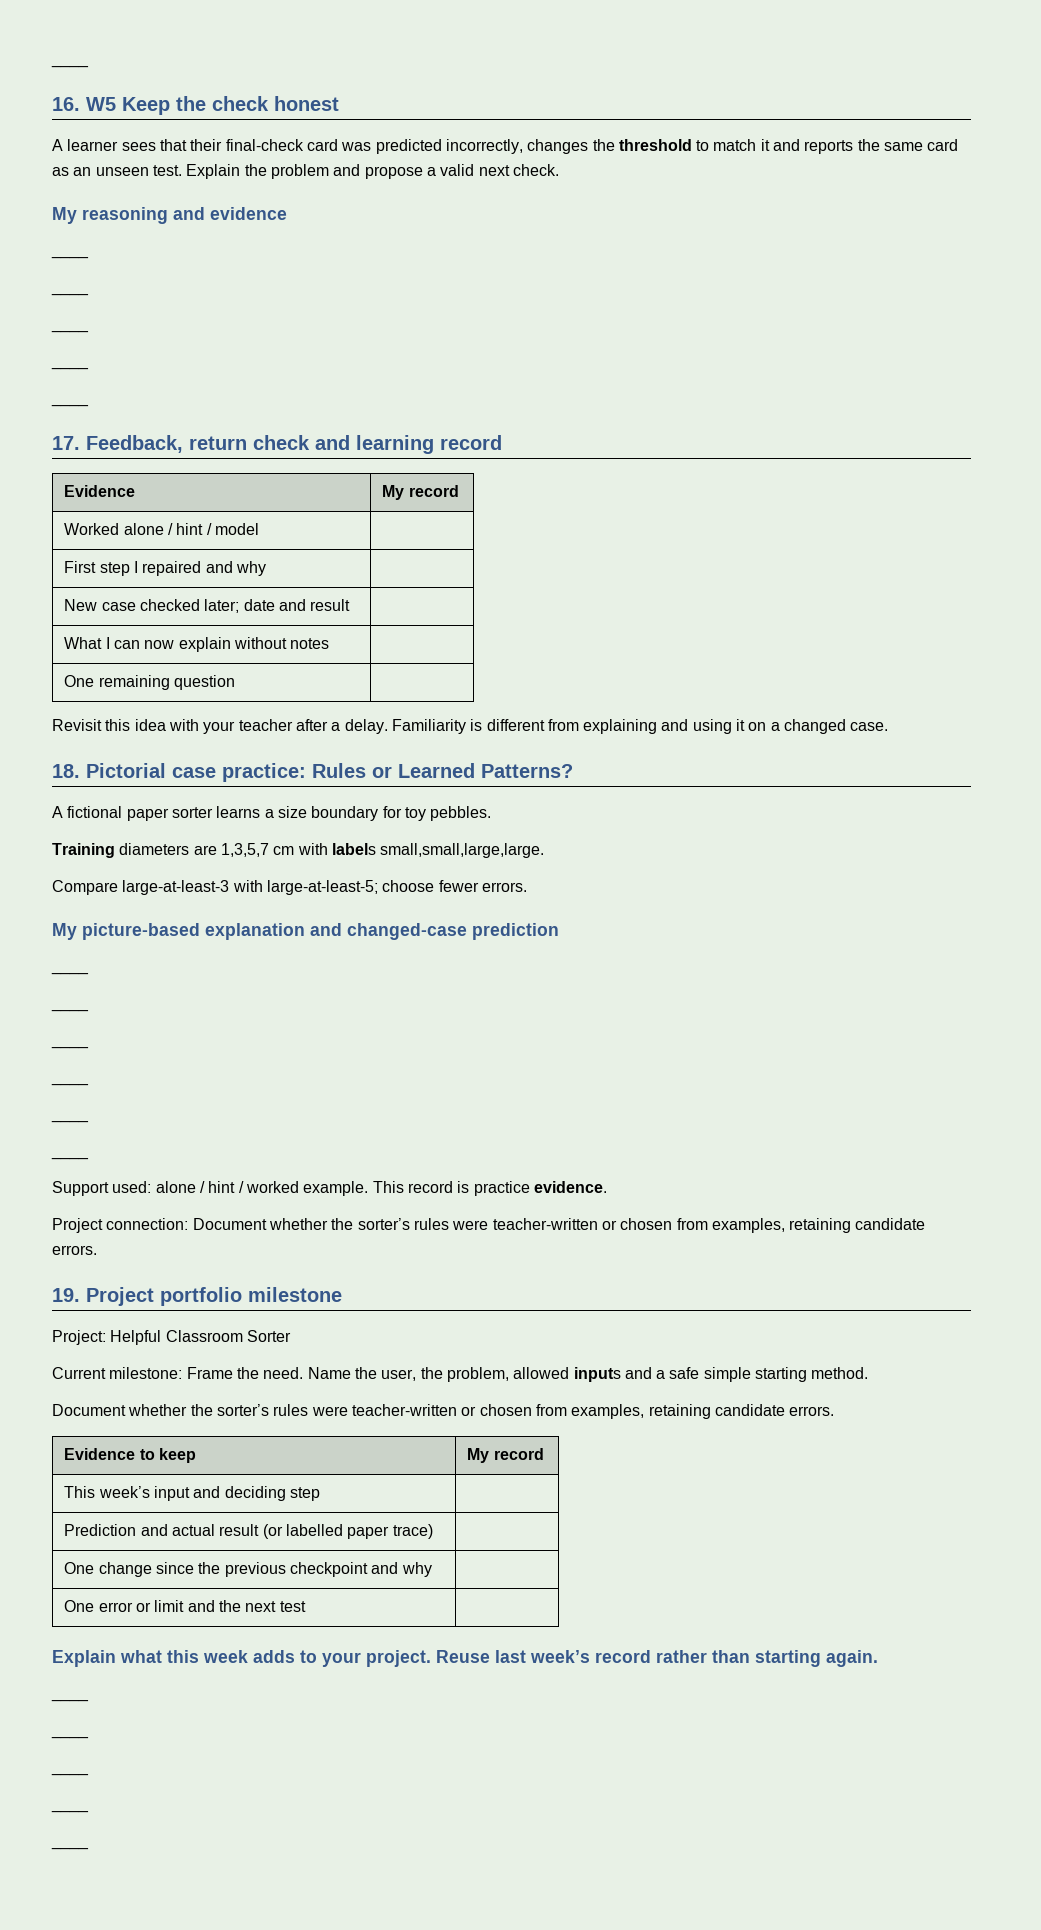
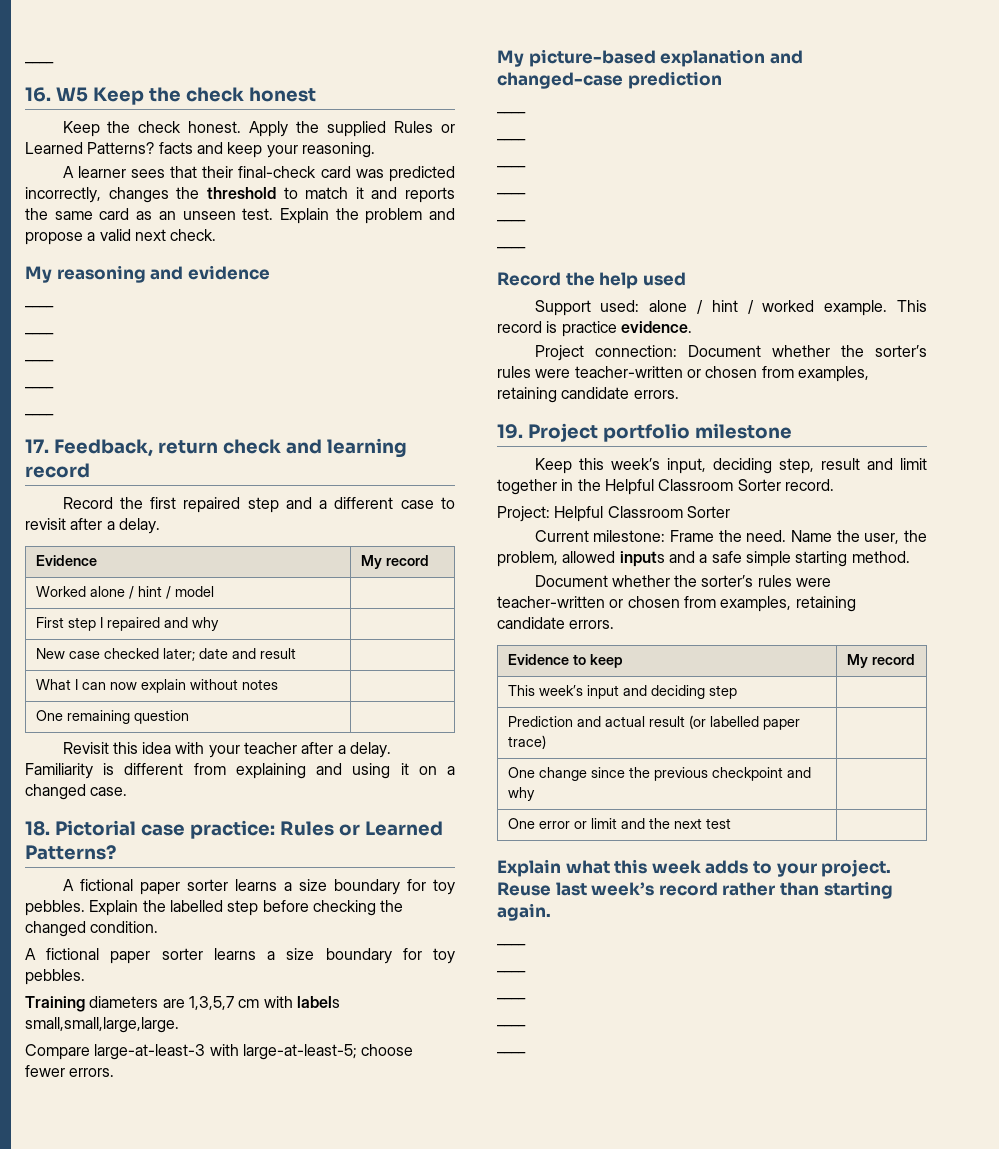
+ Keep the check honest. Apply the supplied Rules or Learned Patterns? facts and keep your reasoning.
+ Record the first repaired step and a different case to revisit after a delay.
+ A fictional paper sorter learns a size boundary for toy pebbles. Explain the labelled step before checking the changed condition.
+ Record the help used
+ Keep this week’s input, deciding step, result and limit together in the Helpful Classroom Sorter record.

